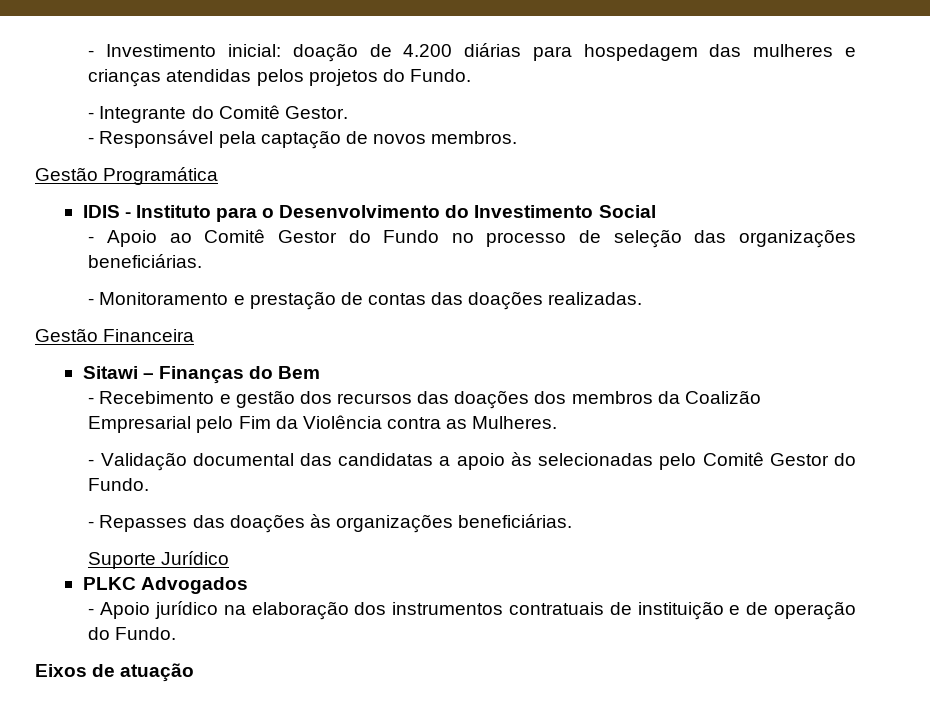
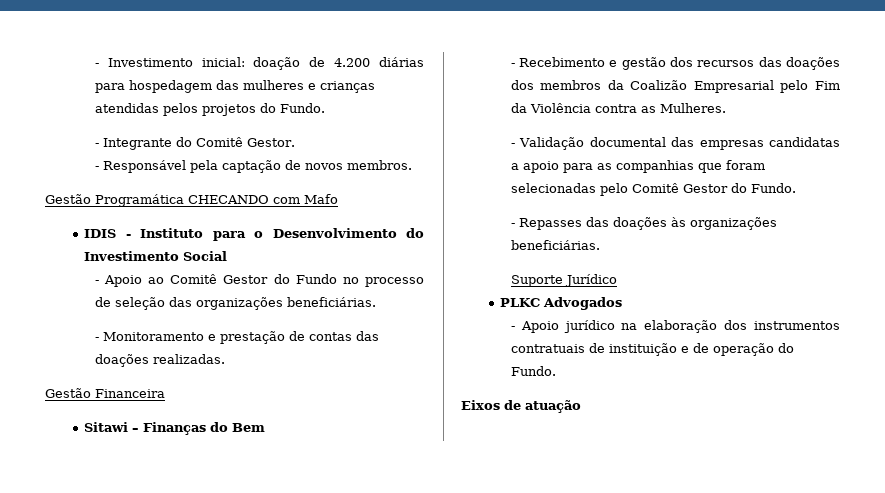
- Gestão Programática
+ Gestão Programática CHECANDO com Mafo
- - Validação documental das candidatas a apoio às selecionadas pelo Comitê Gestor do Fundo.
+ - Validação documental das empresas candidatas a apoio para as companhias que foram selecionadas pelo Comitê Gestor do Fundo.

